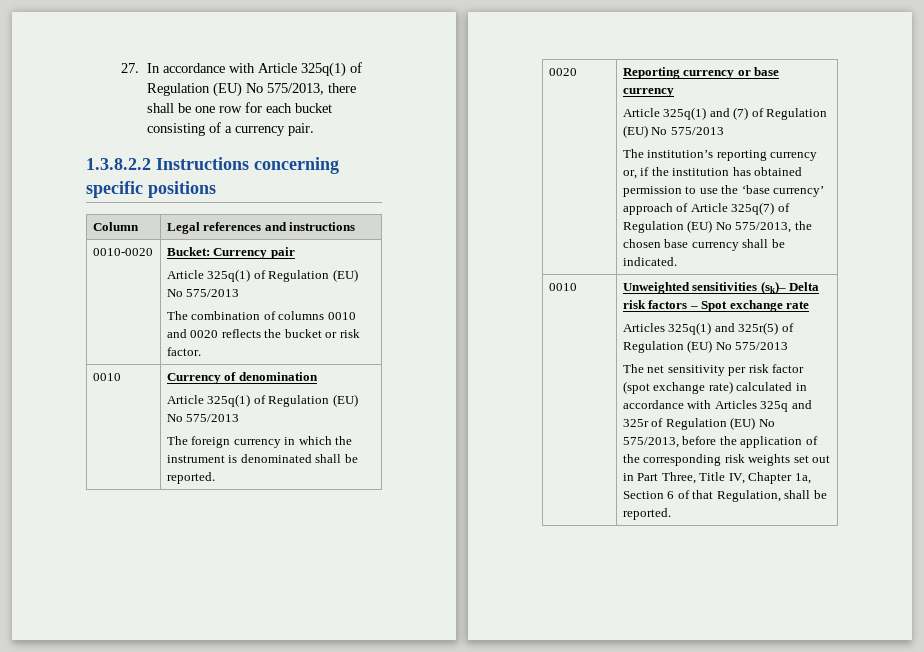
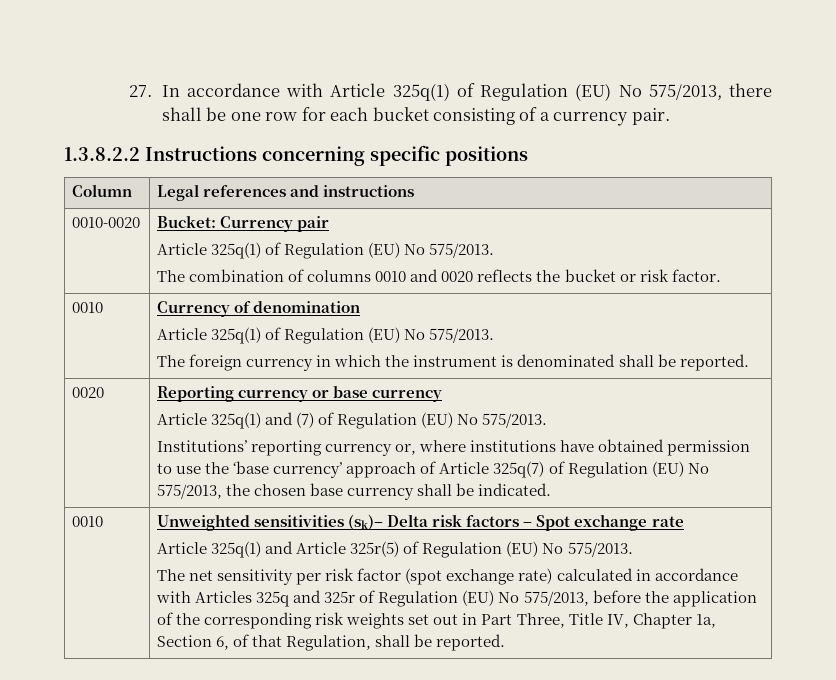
  0010-0020 | Bucket: Currency pair
- Article 325q(1) of Regulation (EU) No 575/2013
+ Article 325q(1) of Regulation (EU) No 575/2013.
  0010 | Currency of denomination
- Article 325q(1) of Regulation (EU) No 575/2013
+ Article 325q(1) of Regulation (EU) No 575/2013.
- Article 325q(1) and (7) of Regulation (EU) No 575/2013
- The institution’s reporting currency or, if the institution has obtained permission to use the ‘base currency’ approach of Article 325q(7) of Regulation (EU) No 575/2013, the chosen base currency shall be indicated.
+ Article 325q(1) and (7) of Regulation (EU) No 575/2013.
+ Institutions’ reporting currency or, where institutions have obtained permission to use the ‘base currency’ approach of Article 325q(7) of Regulation (EU) No 575/2013, the chosen base currency shall be indicated.
- Articles 325q(1) and 325r(5) of Regulation (EU) No 575/2013
+ Article 325q(1) and Article 325r(5) of Regulation (EU) No 575/2013.
- The net sensitivity per risk factor (spot exchange rate) calculated in accordance with Articles 325q and 325r of Regulation (EU) No 575/2013, before the application of the corresponding risk weights set out in Part Three, Title IV, Chapter 1a, Section 6 of that Regulation, shall be reported.
+ The net sensitivity per risk factor (spot exchange rate) calculated in accordance with Articles 325q and 325r of Regulation (EU) No 575/2013, before the application of the corresponding risk weights set out in Part Three, Title IV, Chapter 1a, Section 6, of that Regulation, shall be reported.

